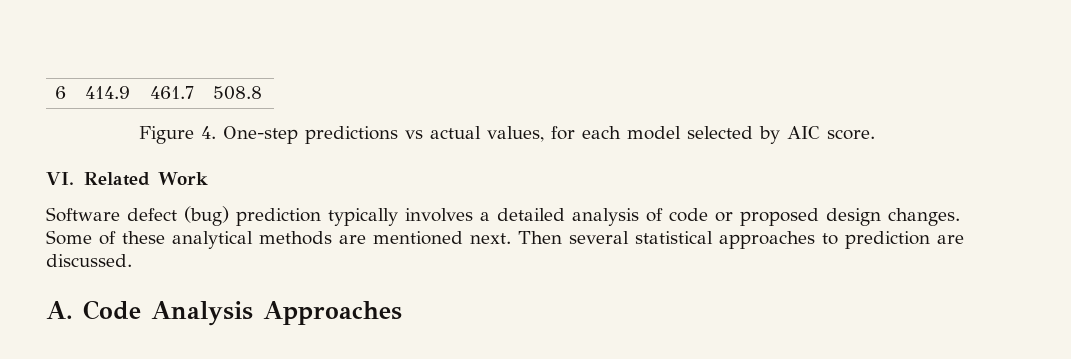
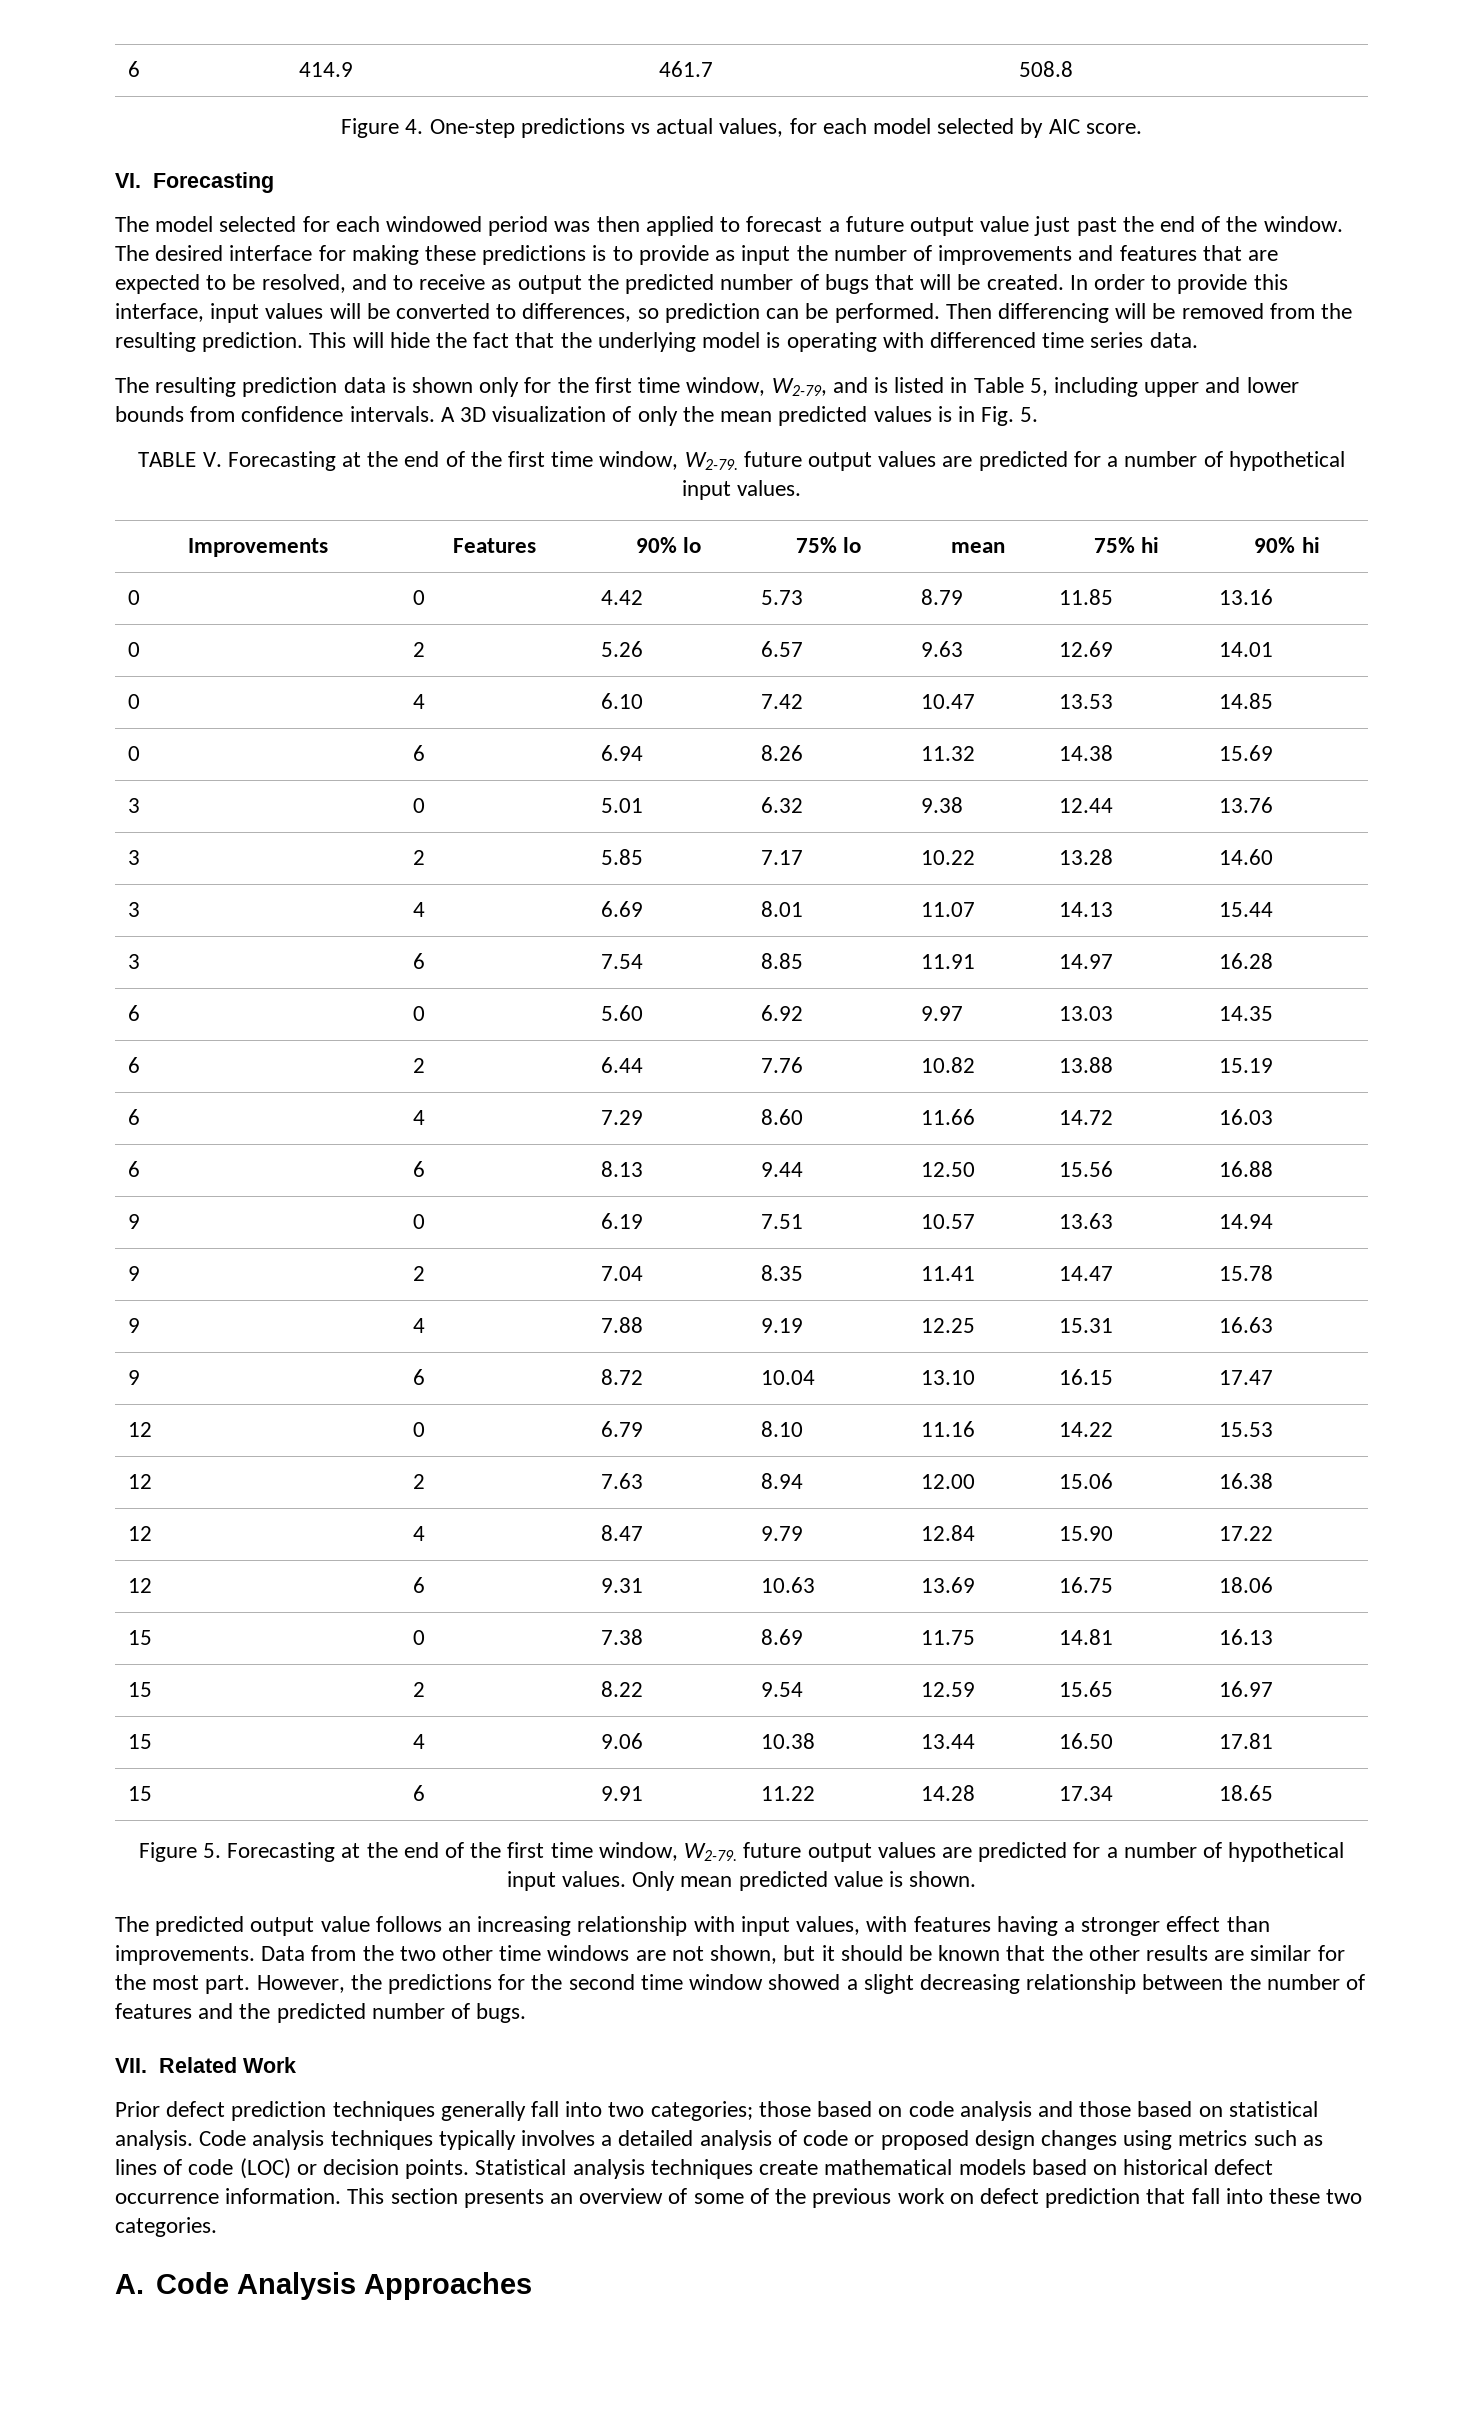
- VI. Related Work
- Software defect (bug) prediction typically involves a detailed analysis of code or proposed design changes. Some of these analytical methods are mentioned next. Then several statistical approaches to prediction are discussed.
+ VI. Forecasting
+ The model selected for each windowed period was then applied to forecast a future output value just past the end of the window. The desired interface for making these predictions is to provide as input the number of improvements and features that are expected to be resolved, and to receive as output the predicted number of bugs that will be created. In order to provide this interface, input values will be converted to differences, so prediction can be performed. Then differencing will be removed from the resulting prediction. This will hide the fact that the underlying model is operating with differenced time series data.
+ The resulting prediction data is shown only for the first time window, W2-79, and is listed in Table 5, including upper and lower bounds from confidence intervals. A 3D visualization of only the mean predicted values is in Fig. 5.
+ TABLE V. Forecasting at the end of the first time window, W2-79. future output values are predicted for a number of hypothetical input values.
+ Improvements | Features | 90% lo | 75% lo | mean | 75% hi | 90% hi
+ 0 | 0 | 4.42 | 5.73 | 8.79 | 11.85 | 13.16
+ 0 | 2 | 5.26 | 6.57 | 9.63 | 12.69 | 14.01
+ 0 | 4 | 6.10 | 7.42 | 10.47 | 13.53 | 14.85
+ 0 | 6 | 6.94 | 8.26 | 11.32 | 14.38 | 15.69
+ 3 | 0 | 5.01 | 6.32 | 9.38 | 12.44 | 13.76
+ 3 | 2 | 5.85 | 7.17 | 10.22 | 13.28 | 14.60
+ 3 | 4 | 6.69 | 8.01 | 11.07 | 14.13 | 15.44
+ 3 | 6 | 7.54 | 8.85 | 11.91 | 14.97 | 16.28
+ 6 | 0 | 5.60 | 6.92 | 9.97 | 13.03 | 14.35
+ 6 | 2 | 6.44 | 7.76 | 10.82 | 13.88 | 15.19
+ 6 | 4 | 7.29 | 8.60 | 11.66 | 14.72 | 16.03
+ 6 | 6 | 8.13 | 9.44 | 12.50 | 15.56 | 16.88
+ 9 | 0 | 6.19 | 7.51 | 10.57 | 13.63 | 14.94
+ 9 | 2 | 7.04 | 8.35 | 11.41 | 14.47 | 15.78
+ 9 | 4 | 7.88 | 9.19 | 12.25 | 15.31 | 16.63
+ 9 | 6 | 8.72 | 10.04 | 13.10 | 16.15 | 17.47
+ 12 | 0 | 6.79 | 8.10 | 11.16 | 14.22 | 15.53
+ 12 | 2 | 7.63 | 8.94 | 12.00 | 15.06 | 16.38
+ 12 | 4 | 8.47 | 9.79 | 12.84 | 15.90 | 17.22
+ 12 | 6 | 9.31 | 10.63 | 13.69 | 16.75 | 18.06
+ 15 | 0 | 7.38 | 8.69 | 11.75 | 14.81 | 16.13
+ 15 | 2 | 8.22 | 9.54 | 12.59 | 15.65 | 16.97
+ 15 | 4 | 9.06 | 10.38 | 13.44 | 16.50 | 17.81
+ 15 | 6 | 9.91 | 11.22 | 14.28 | 17.34 | 18.65
+ Figure 5. Forecasting at the end of the first time window, W2-79. future output values are predicted for a number of hypothetical input values. Only mean predicted value is shown.
+ The predicted output value follows an increasing relationship with input values, with features having a stronger effect than improvements. Data from the two other time windows are not shown, but it should be known that the other results are similar for the most part. However, the predictions for the second time window showed a slight decreasing relationship between the number of features and the predicted number of bugs.
+ VII. Related Work
+ Prior defect prediction techniques generally fall into two categories; those based on code analysis and those based on statistical analysis. Code analysis techniques typically involves a detailed analysis of code or proposed design changes using metrics such as lines of code (LOC) or decision points. Statistical analysis techniques create mathematical models based on historical defect occurrence information. This section presents an overview of some of the previous work on defect prediction that fall into these two categories.

